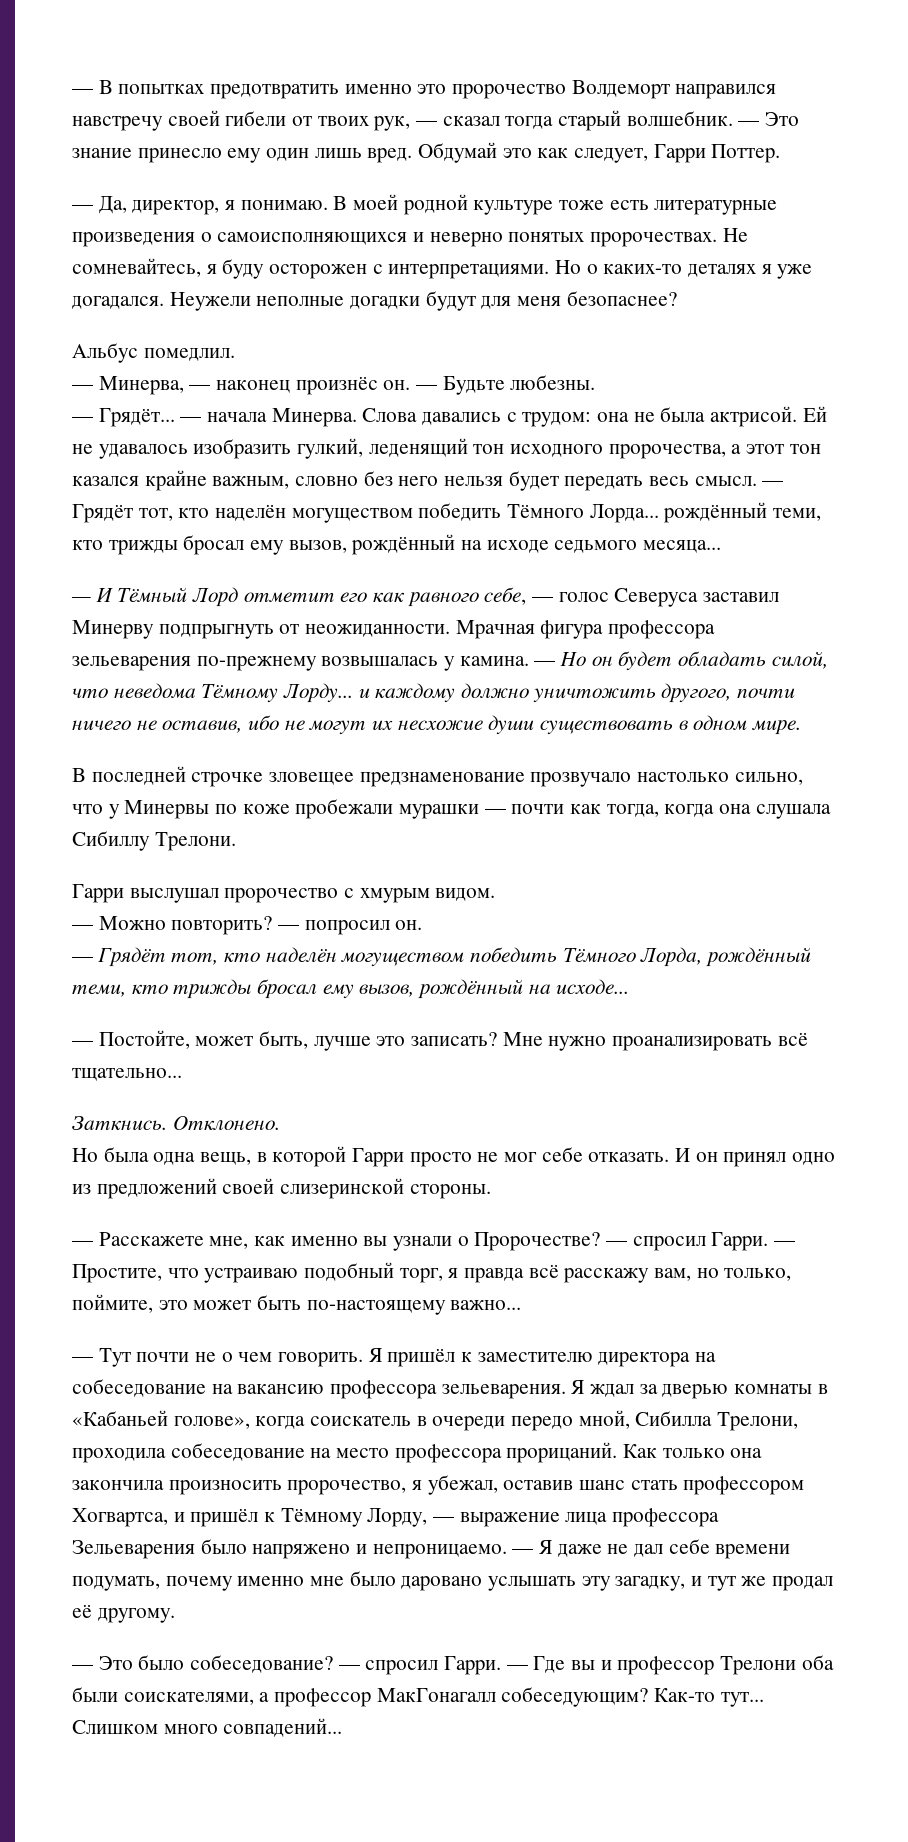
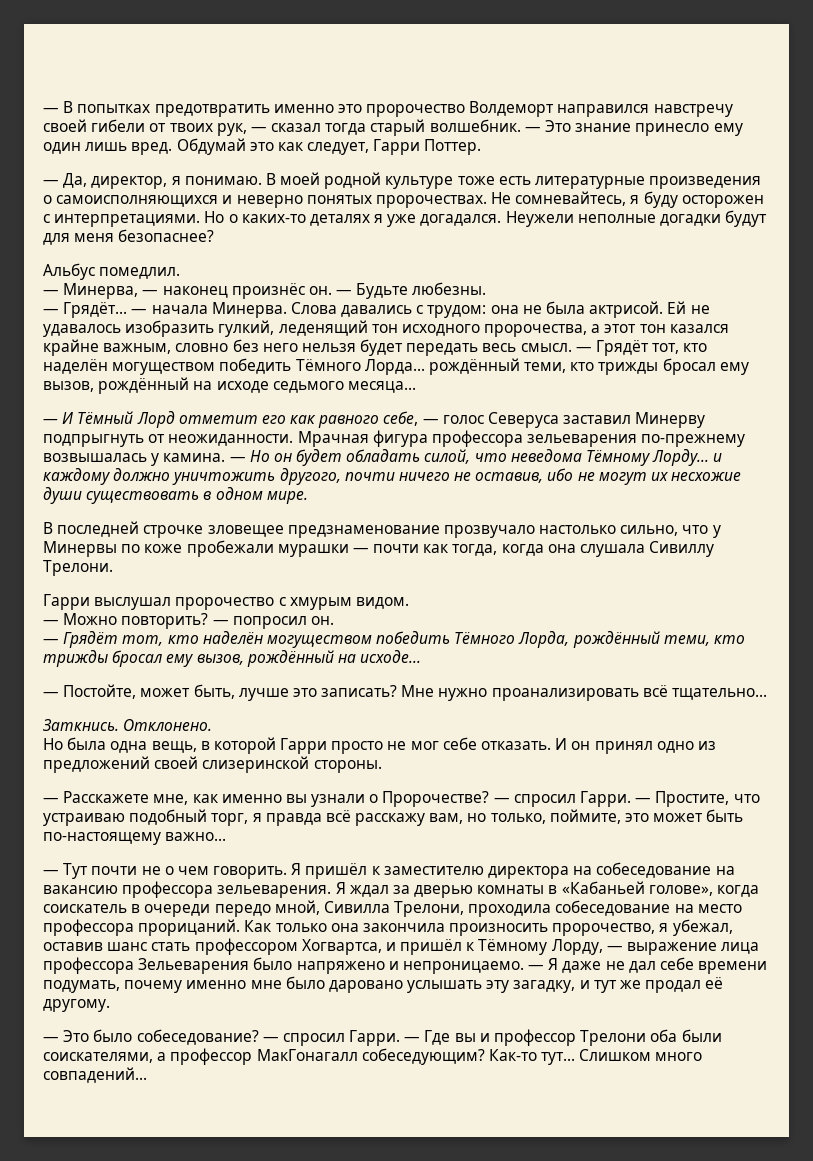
- В последней строчке зловещее предзнаменование прозвучало настолько сильно, что у Минервы по коже пробежали мурашки — почти как тогда, когда она слушала Сибиллу Трелони.
+ В последней строчке зловещее предзнаменование прозвучало настолько сильно, что у Минервы по коже пробежали мурашки — почти как тогда, когда она слушала Сивиллу Трелони.
- Я ждал за дверью комнаты в «Кабаньей голове», когда соискатель в очереди передо мной, Сибилла Трелони, проходила собеседование на место профессора прорицаний.
+ Я ждал за дверью комнаты в «Кабаньей голове», когда соискатель в очереди передо мной, Сивилла Трелони, проходила собеседование на место профессора прорицаний.

